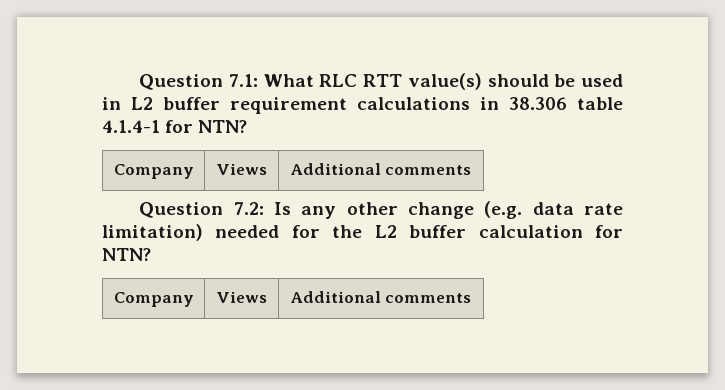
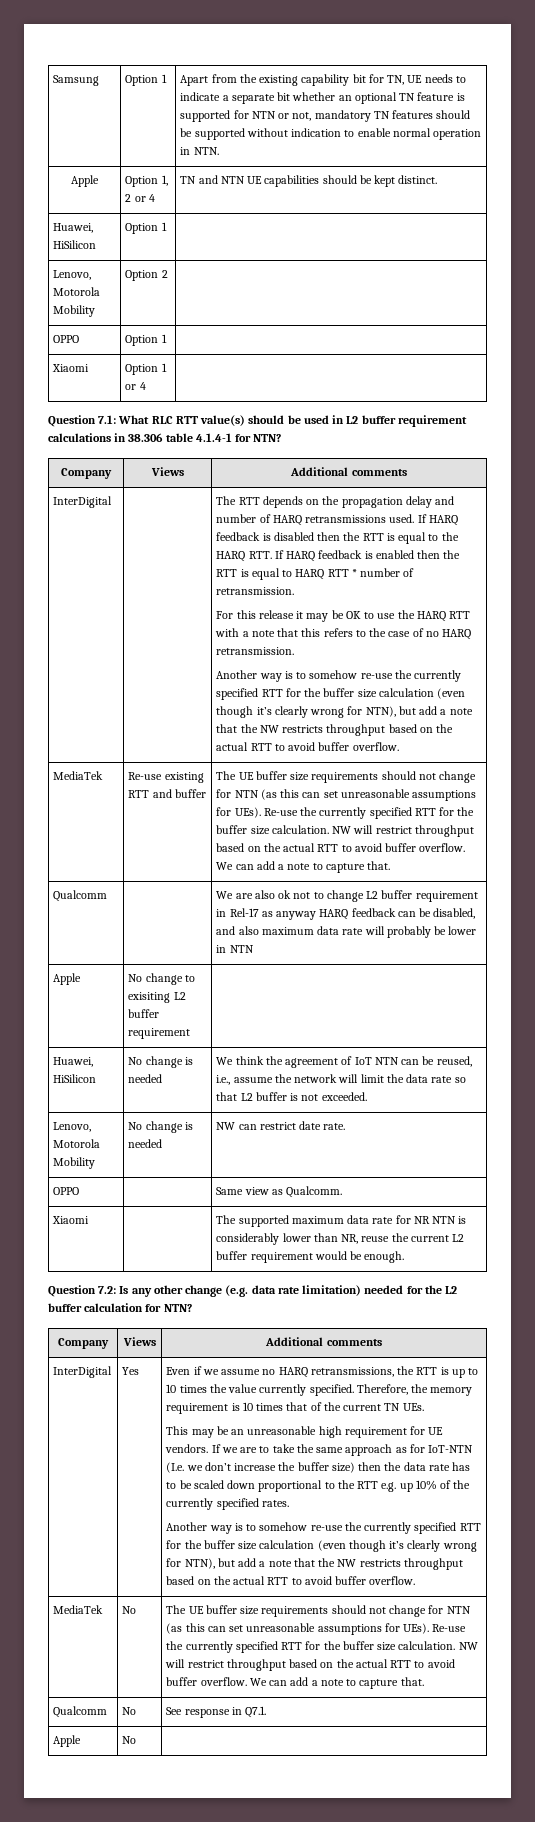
+ Samsung | Option 1 | Apart from the existing capability bit for TN, UE needs to indicate a separate bit whether an optional TN feature is supported for NTN or not, mandatory TN features should be supported without indication to enable normal operation in NTN.
+ Apple | Option 1, 2 or 4 | TN and NTN UE capabilities should be kept distinct.
+ Huawei, HiSilicon | Option 1 |
+ Lenovo, Motorola Mobility | Option 2 |
+ OPPO | Option 1 |
+ Xiaomi | Option 1 or 4 |
+ InterDigital | | The RTT depends on the propagation delay and number of HARQ retransmissions used. If HARQ feedback is disabled then the RTT is equal to the HARQ RTT. If HARQ feedback is enabled then the RTT is equal to HARQ RTT * number of retransmission.
+ For this release it may be OK to use the HARQ RTT with a note that this refers to the case of no HARQ retransmission.
+ Another way is to somehow re-use the currently specified RTT for the buffer size calculation (even though it’s clearly wrong for NTN), but add a note that the NW restricts throughput based on the actual RTT to avoid buffer overflow.
+ MediaTek | Re-use existing RTT and buffer | The UE buffer size requirements should not change for NTN (as this can set unreasonable assumptions for UEs). Re-use the currently specified RTT for the buffer size calculation. NW will restrict throughput based on the actual RTT to avoid buffer overflow. We can add a note to capture that.
+ Qualcomm | | We are also ok not to change L2 buffer requirement in Rel-17 as anyway HARQ feedback can be disabled, and also maximum data rate will probably be lower in NTN
+ Apple | No change to exisiting L2 buffer requirement |
+ Huawei, HiSilicon | No change is needed | We think the agreement of IoT NTN can be reused, i.e., assume the network will limit the data rate so that L2 buffer is not exceeded.
+ Lenovo, Motorola Mobility | No change is needed | NW can restrict date rate.
+ OPPO | | Same view as Qualcomm.
+ Xiaomi | | The supported maximum data rate for NR NTN is considerably lower than NR, reuse the current L2 buffer requirement would be enough.
+ InterDigital | Yes | Even if we assume no HARQ retransmissions, the RTT is up to 10 times the value currently specified. Therefore, the memory requirement is 10 times that of the current TN UEs.
+ This may be an unreasonable high requirement for UE vendors. If we are to take the same approach as for IoT-NTN (I.e. we don’t increase the buffer size) then the data rate has to be scaled down proportional to the RTT e.g. up 10% of the currently specified rates.
+ Another way is to somehow re-use the currently specified RTT for the buffer size calculation (even though it’s clearly wrong for NTN), but add a note that the NW restricts throughput based on the actual RTT to avoid buffer overflow.
+ MediaTek | No | The UE buffer size requirements should not change for NTN (as this can set unreasonable assumptions for UEs). Re-use the currently specified RTT for the buffer size calculation. NW will restrict throughput based on the actual RTT to avoid buffer overflow. We can add a note to capture that.
+ Qualcomm | No | See response in Q7.1.
+ Apple | No |

